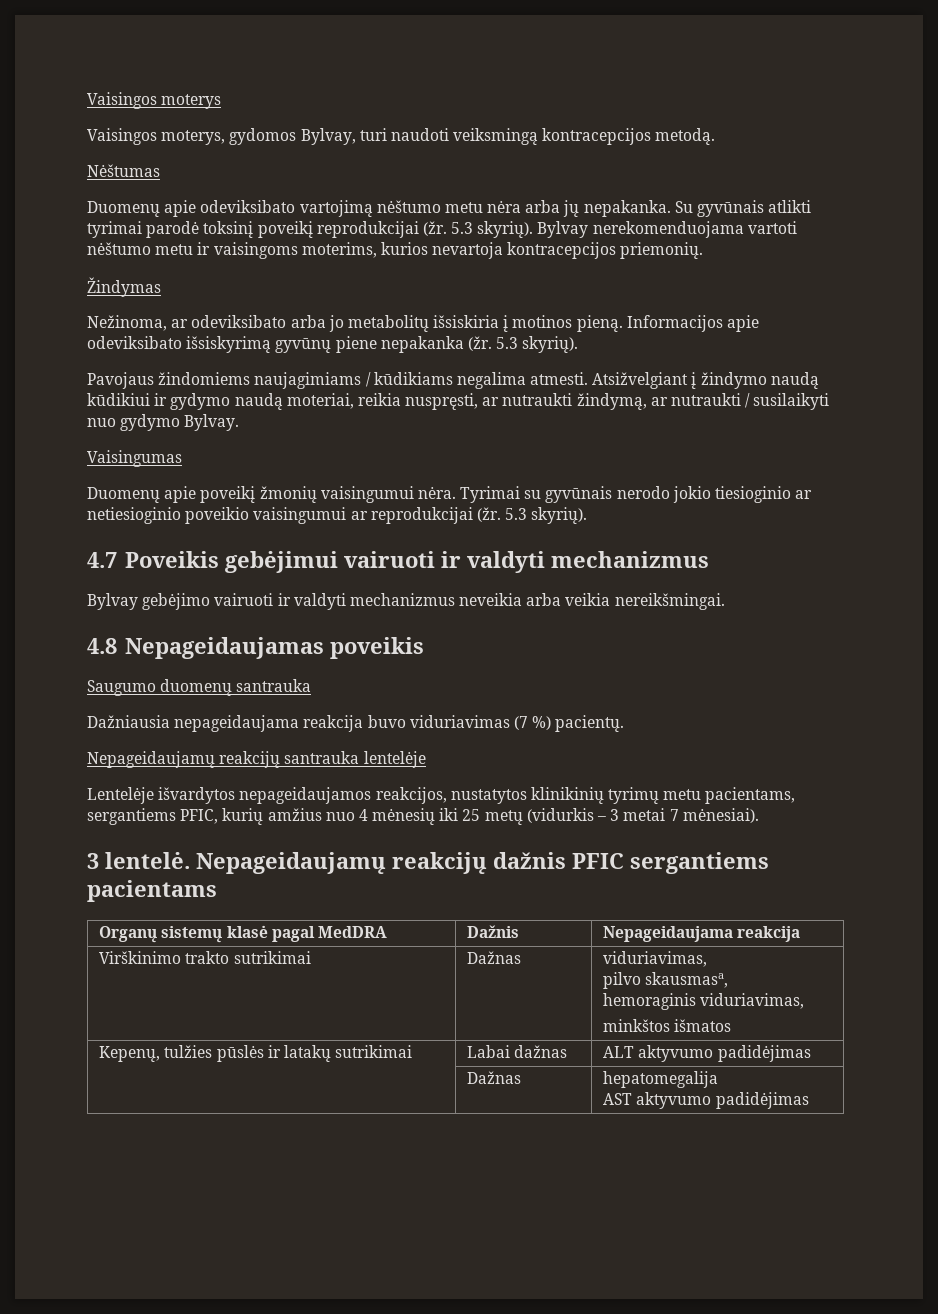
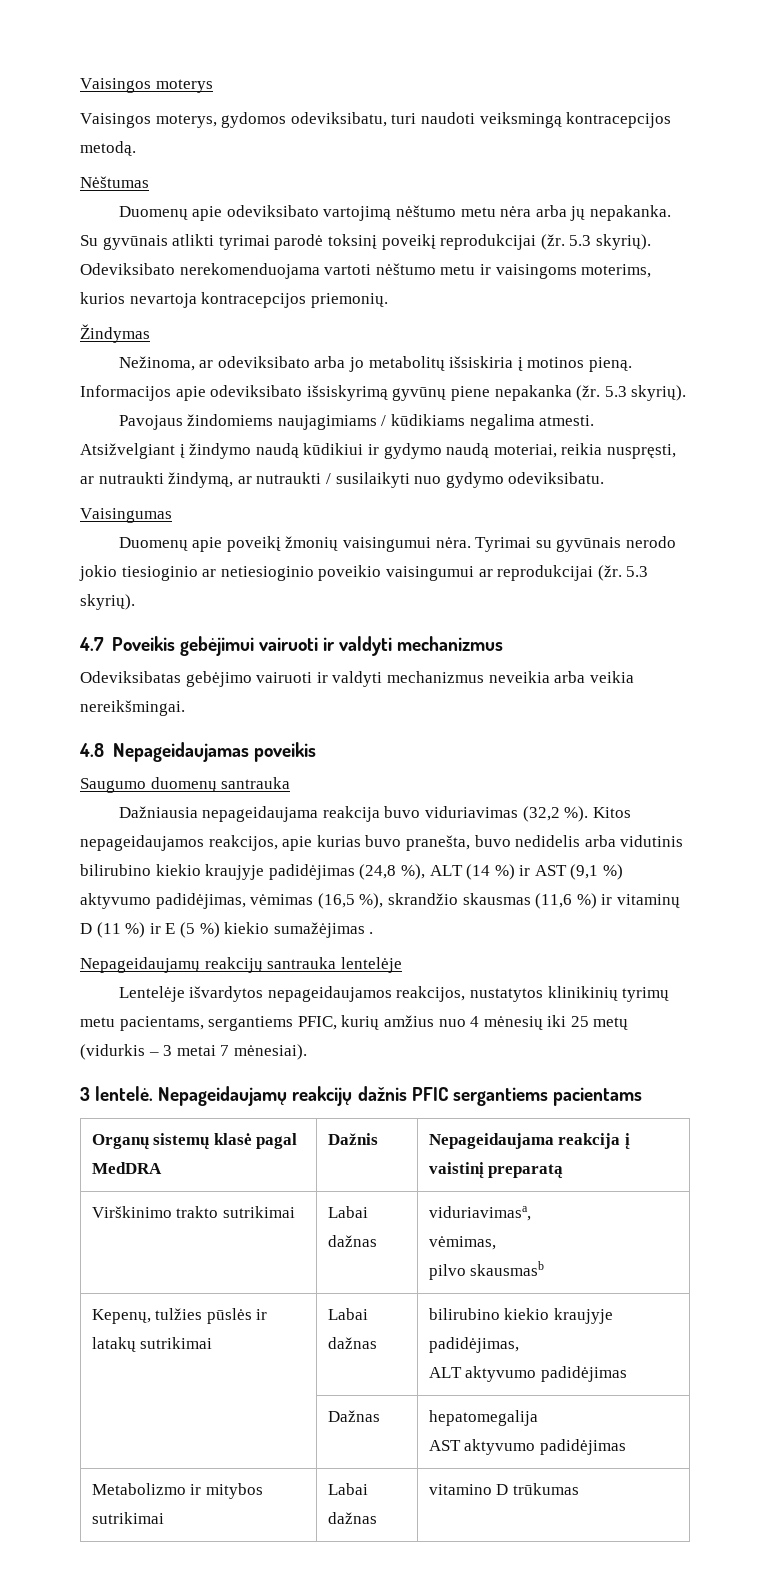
- Vaisingos moterys, gydomos Bylvay, turi naudoti veiksmingą kontracepcijos metodą.
+ Vaisingos moterys, gydomos odeviksibatu, turi naudoti veiksmingą kontracepcijos metodą.
- Bylvay nerekomenduojama vartoti nėštumo metu ir vaisingoms moterims, kurios nevartoja kontracepcijos priemonių.
+ Odeviksibato nerekomenduojama vartoti nėštumo metu ir vaisingoms moterims, kurios nevartoja kontracepcijos priemonių.
- Atsižvelgiant į žindymo naudą kūdikiui ir gydymo naudą moteriai, reikia nuspręsti, ar nutraukti žindymą, ar nutraukti / susilaikyti nuo gydymo Bylvay.
+ Atsižvelgiant į žindymo naudą kūdikiui ir gydymo naudą moteriai, reikia nuspręsti, ar nutraukti žindymą, ar nutraukti / susilaikyti nuo gydymo odeviksibatu.
- Bylvay gebėjimo vairuoti ir valdyti mechanizmus neveikia arba veikia nereikšmingai.
+ Odeviksibatas gebėjimo vairuoti ir valdyti mechanizmus neveikia arba veikia nereikšmingai.
- Dažniausia nepageidaujama reakcija buvo viduriavimas (7 %) pacientų.
+ Dažniausia nepageidaujama reakcija buvo viduriavimas (32,2 %). Kitos nepageidaujamos reakcijos, apie kurias buvo pranešta, buvo nedidelis arba vidutinis bilirubino kiekio kraujyje padidėjimas (24,8 %), ALT (14 %) ir AST (9,1 %) aktyvumo padidėjimas, vėmimas (16,5 %), skrandžio skausmas (11,6 %) ir vitaminų D (11 %) ir E (5 %) kiekio sumažėjimas .
- Organų sistemų klasė pagal MedDRA | Dažnis | Nepageidaujama reakcija
+ Organų sistemų klasė pagal MedDRA | Dažnis | Nepageidaujama reakcija į vaistinį preparatą
- Virškinimo trakto sutrikimai | Dažnas | viduriavimas,
- pilvo skausmasa,
- hemoraginis viduriavimas,
- minkštos išmatos
+ Virškinimo trakto sutrikimai | Labai dažnas | viduriavimasa,
+ vėmimas,
+ pilvo skausmasb
- Kepenų, tulžies pūslės ir latakų sutrikimai | Labai dažnas | ALT aktyvumo padidėjimas
+ Kepenų, tulžies pūslės ir latakų sutrikimai | Labai dažnas | bilirubino kiekio kraujyje padidėjimas,
+ ALT aktyvumo padidėjimas
+ Metabolizmo ir mitybos sutrikimai | Labai dažnas | vitamino D trūkumas

